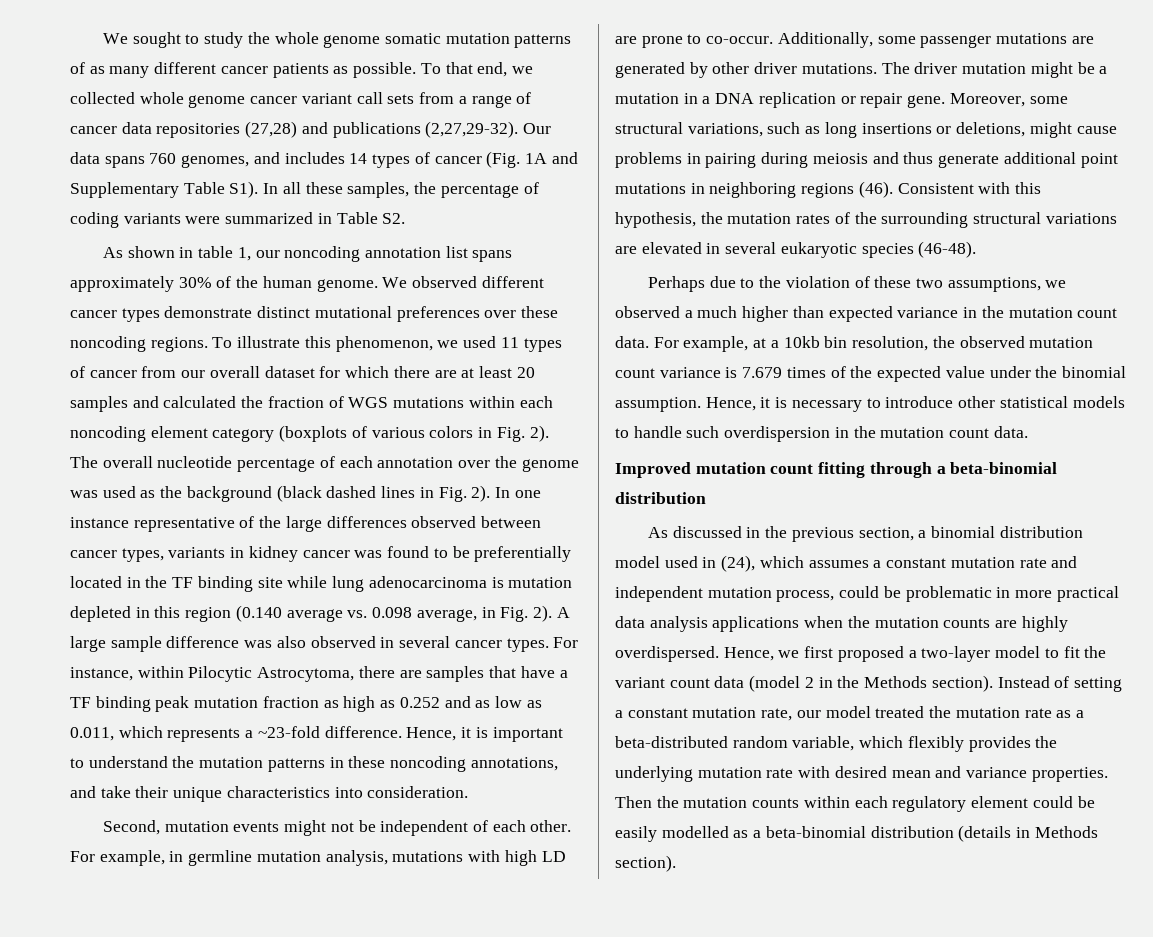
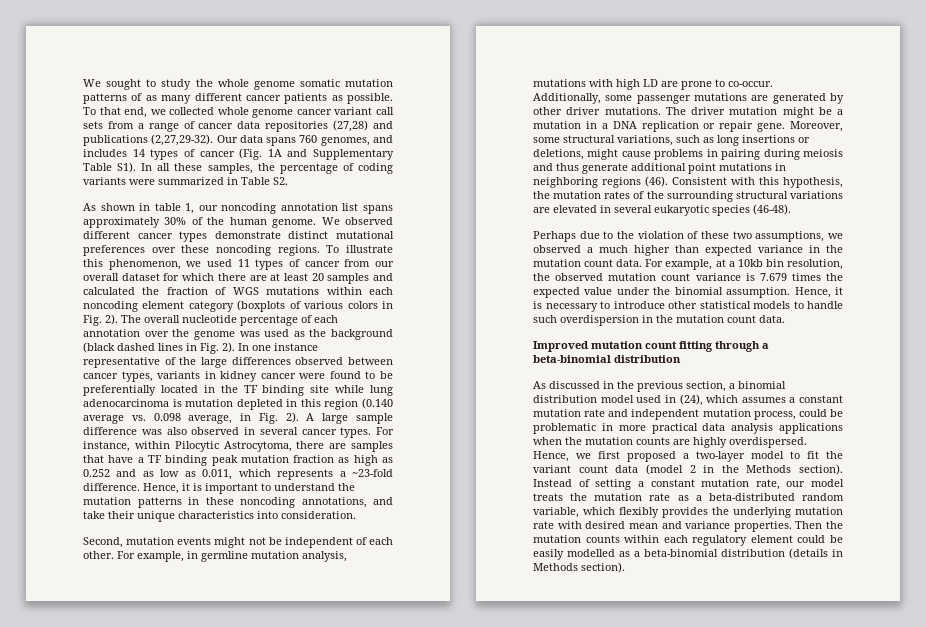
- In one instance representative of the large differences observed between cancer types, variants in kidney cancer was found to be preferentially located in the TF binding site while lung adenocarcinoma is mutation depleted in this region (0.140 average vs. 0.098 average, in Fig. 2).
+ In one instance representative of the large differences observed between cancer types, variants in kidney cancer were found to be preferentially located in the TF binding site while lung adenocarcinoma is mutation depleted in this region (0.140 average vs. 0.098 average, in Fig. 2).
- For example, at a 10kb bin resolution, the observed mutation count variance is 7.679 times of the expected value under the binomial assumption.
+ For example, at a 10kb bin resolution, the observed mutation count variance is 7.679 times the expected value under the binomial assumption.
- Instead of setting a constant mutation rate, our model treated the mutation rate as a beta-distributed random variable, which flexibly provides the underlying mutation rate with desired mean and variance properties.
+ Instead of setting a constant mutation rate, our model treats the mutation rate as a beta-distributed random variable, which flexibly provides the underlying mutation rate with desired mean and variance properties.

